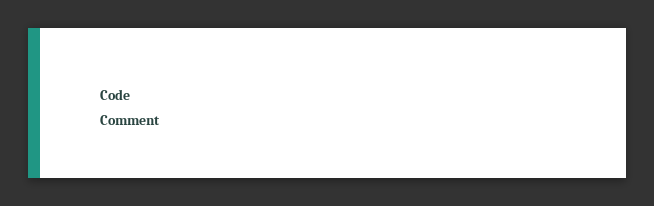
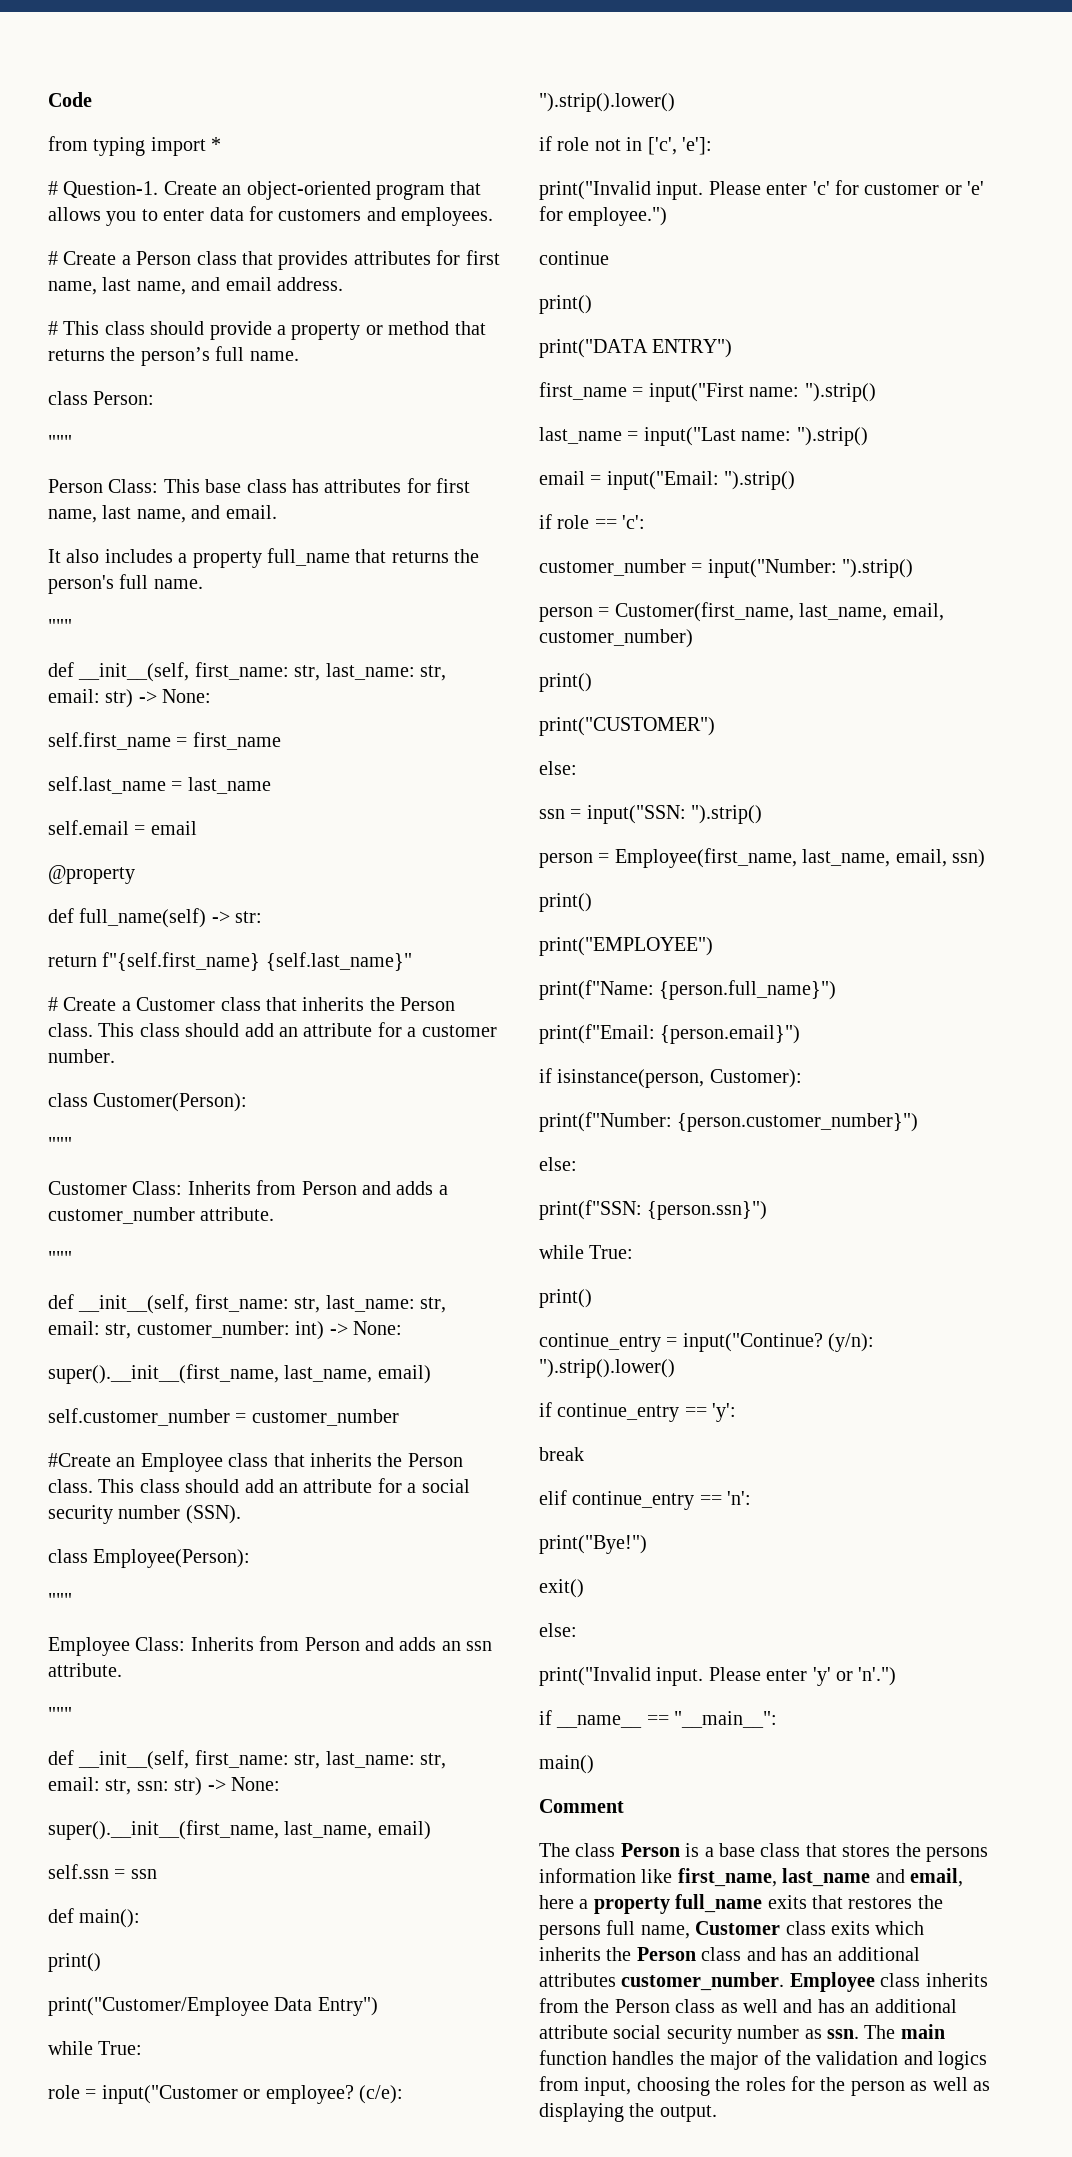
+ from typing import *
+ # Question-1. Create an object-oriented program that allows you to enter data for customers and employees.
+ # Create a Person class that provides attributes for first name, last name, and email address.
+ # This class should provide a property or method that returns the person’s full name.
+ class Person:
+ """
+ Person Class: This base class has attributes for first name, last name, and email.
+ It also includes a property full_name that returns the person's full name.
+ """
+ def __init__(self, first_name: str, last_name: str, email: str) -> None:
+ self.first_name = first_name
+ self.last_name = last_name
+ self.email = email
+ @property
+ def full_name(self) -> str:
+ return f"{self.first_name} {self.last_name}"
+ # Create a Customer class that inherits the Person class. This class should add an attribute for a customer number.
+ class Customer(Person):
+ """
+ Customer Class: Inherits from Person and adds a customer_number attribute.
+ """
+ def __init__(self, first_name: str, last_name: str, email: str, customer_number: int) -> None:
+ super().__init__(first_name, last_name, email)
+ self.customer_number = customer_number
+ #Create an Employee class that inherits the Person class. This class should add an attribute for a social security number (SSN).
+ class Employee(Person):
+ """
+ Employee Class: Inherits from Person and adds an ssn attribute.
+ """
+ def __init__(self, first_name: str, last_name: str, email: str, ssn: str) -> None:
+ super().__init__(first_name, last_name, email)
+ self.ssn = ssn
+ def main():
+ print()
+ print("Customer/Employee Data Entry")
+ while True:
+ role = input("Customer or employee? (c/e): ").strip().lower()
+ if role not in ['c', 'e']:
+ print("Invalid input. Please enter 'c' for customer or 'e' for employee.")
+ continue
+ print()
+ print("DATA ENTRY")
+ first_name = input("First name: ").strip()
+ last_name = input("Last name: ").strip()
+ email = input("Email: ").strip()
+ if role == 'c':
+ customer_number = input("Number: ").strip()
+ person = Customer(first_name, last_name, email, customer_number)
+ print()
+ print("CUSTOMER")
+ else:
+ ssn = input("SSN: ").strip()
+ person = Employee(first_name, last_name, email, ssn)
+ print()
+ print("EMPLOYEE")
+ print(f"Name: {person.full_name}")
+ print(f"Email: {person.email}")
+ if isinstance(person, Customer):
+ print(f"Number: {person.customer_number}")
+ else:
+ print(f"SSN: {person.ssn}")
+ while True:
+ print()
+ continue_entry = input("Continue? (y/n): ").strip().lower()
+ if continue_entry == 'y':
+ break
+ elif continue_entry == 'n':
+ print("Bye!")
+ exit()
+ else:
+ print("Invalid input. Please enter 'y' or 'n'.")
+ if __name__ == "__main__":
+ main()
  Comment
+ The class Person is a base class that stores the persons information like first_name, last_name and email, here a property full_name exits that restores the persons full name, Customer class exits which inherits the Person class and has an additional attributes customer_number. Employee class inherits from the Person class as well and has an additional attribute social security number as ssn. The main function handles the major of the validation and logics from input, choosing the roles for the person as well as displaying the output.

